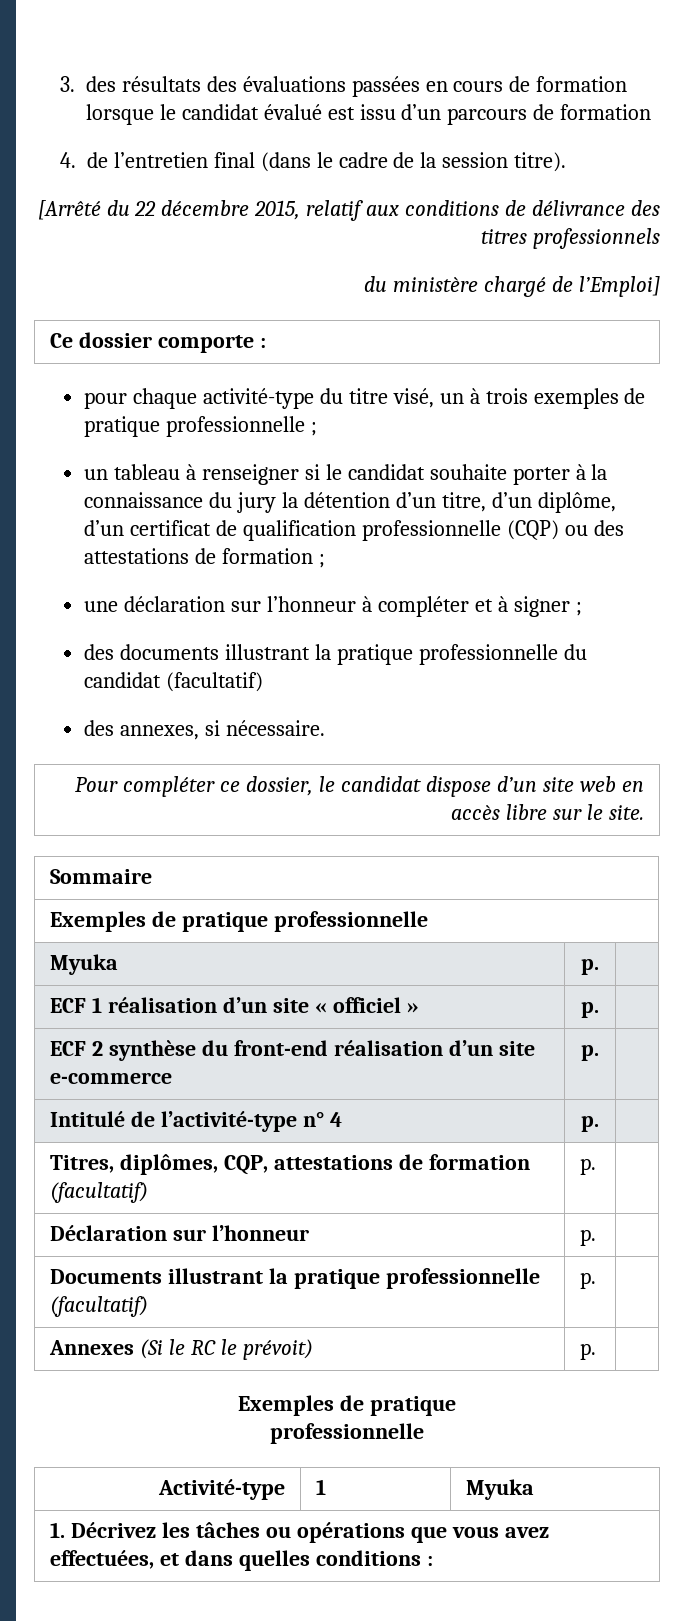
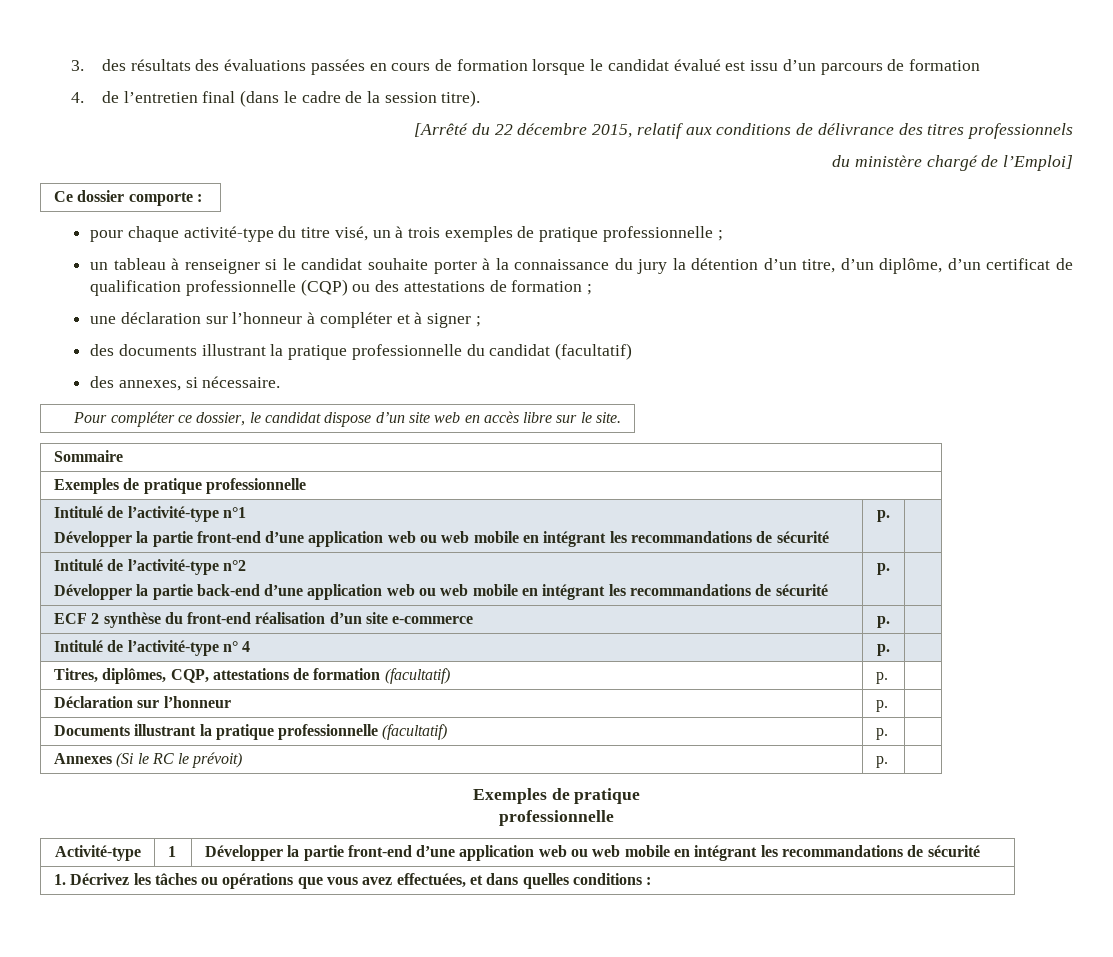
- Myuka | p. |
- ECF 1 réalisation d’un site « officiel » | p. |
+ Intitulé de l’activité-type n°1
+ Développer la partie front-end d’une application web ou web mobile en intégrant les recommandations de sécurité | p. |
+ Intitulé de l’activité-type n°2
+ Développer la partie back-end d’une application web ou web mobile en intégrant les recommandations de sécurité | p. |
- Activité-type | 1 | Myuka
+ Activité-type | 1 | Développer la partie front-end d’une application web ou web mobile en intégrant les recommandations de sécurité

